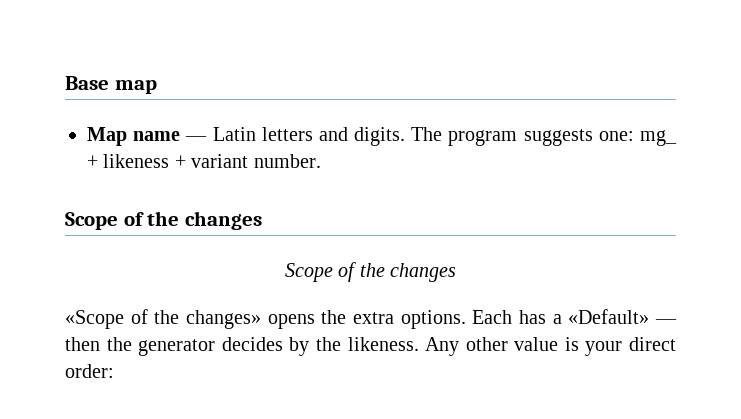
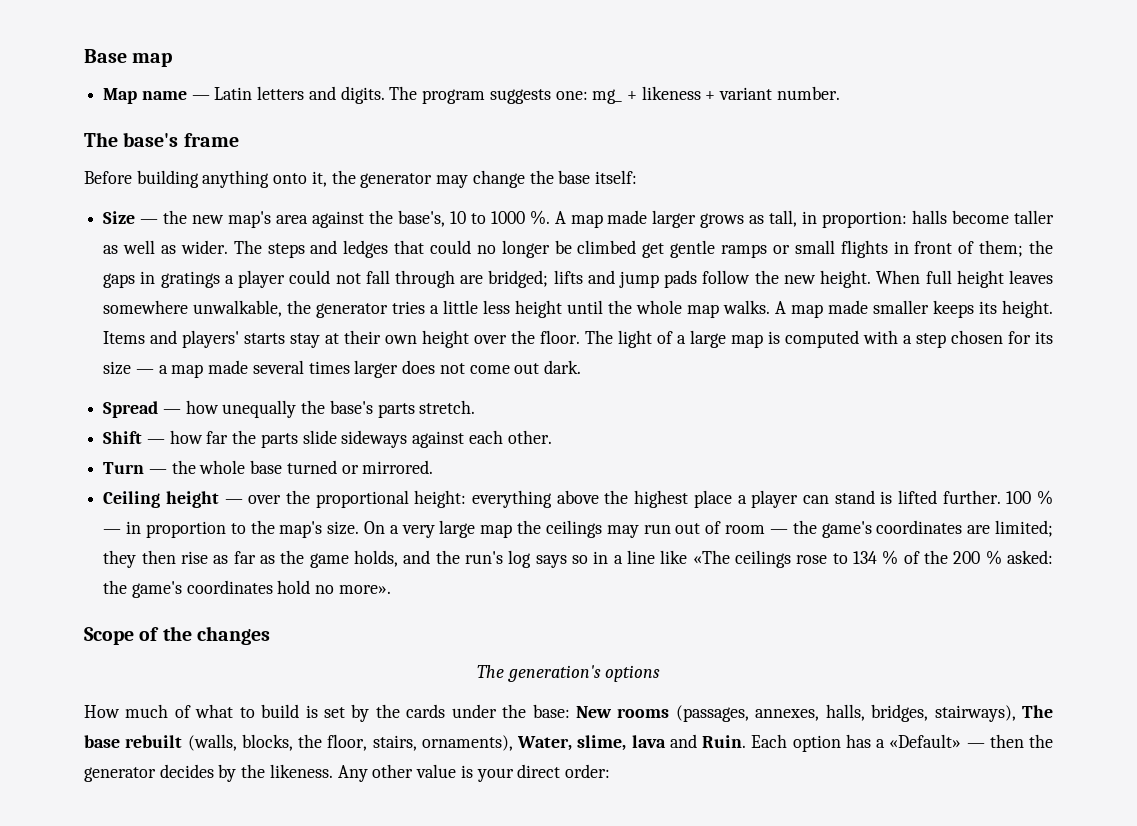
  The program suggests one: mg_ + likeness + variant number.
+ The base's frame
+ Before building anything onto it, the generator may change the base itself:
+ Size — the new map's area against the base's, 10 to 1000 %. A map made larger grows as tall, in proportion: halls become taller as well as wider. The steps and ledges that could no longer be climbed get gentle ramps or small flights in front of them; the gaps in gratings a player could not fall through are bridged; lifts and jump pads follow the new height. When full height leaves somewhere unwalkable, the generator tries a little less height until the whole map walks. A map made smaller keeps its height. Items and players' starts stay at their own height over the floor. The light of a large map is computed with a step chosen for its size — a map made several times larger does not come out dark.
+ Spread — how unequally the base's parts stretch.
+ Shift — how far the parts slide sideways against each other.
+ Turn — the whole base turned or mirrored.
+ Ceiling height — over the proportional height: everything above the highest place a player can stand is lifted further. 100 % — in proportion to the map's size. On a very large map the ceilings may run out of room — the game's coordinates are limited; they then rise as far as the game holds, and the run's log says so in a line like «The ceilings rose to 134 % of the 200 % asked: the game's coordinates hold no more».
  Scope of the changes
- Scope of the changes
- «Scope of the changes» opens the extra options. Each has a «Default» — then the generator decides by the likeness.
+ The generation's options
+ How much of what to build is set by the cards under the base: New rooms (passages, annexes, halls, bridges, stairways), The base rebuilt (walls, blocks, the floor, stairs, ornaments), Water, slime, lava and Ruin. Each option has a «Default» — then the generator decides by the likeness.

